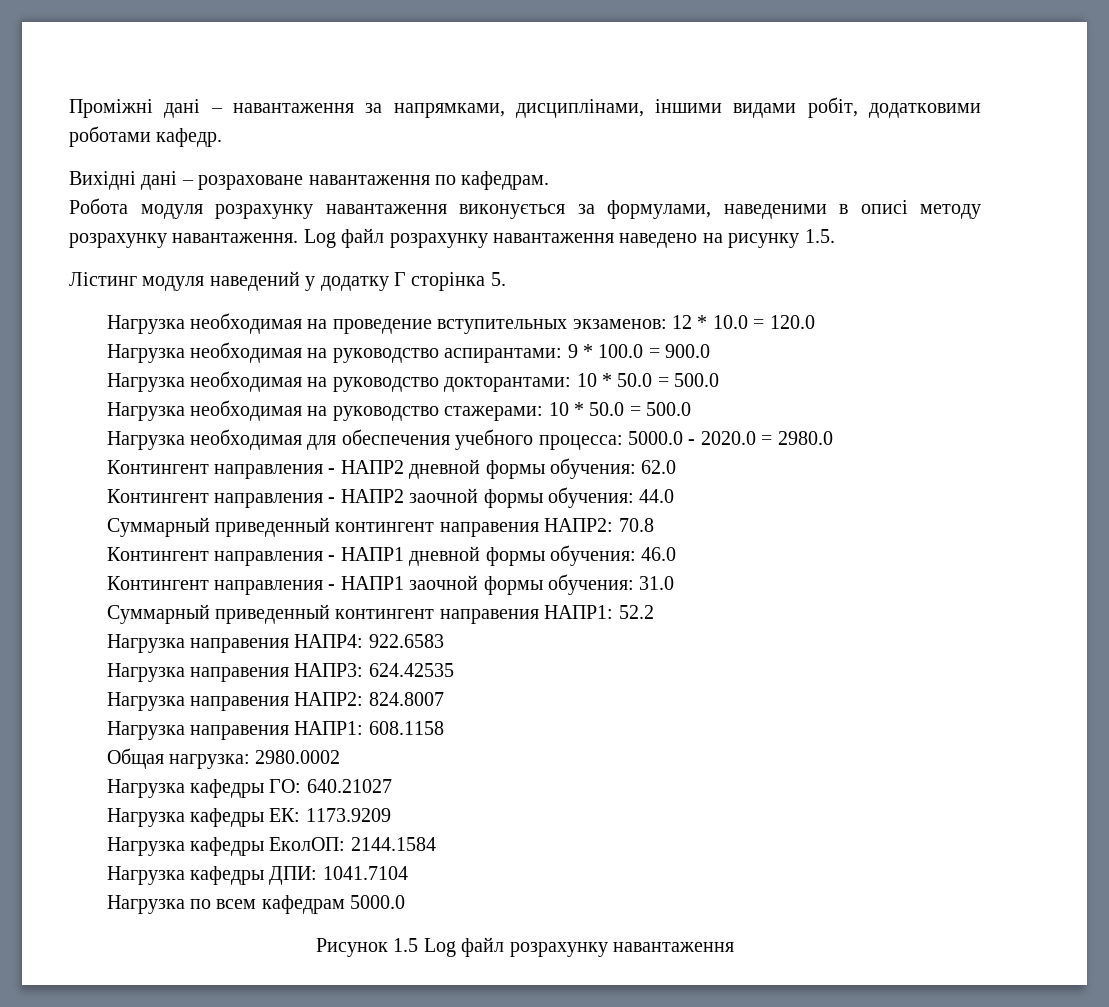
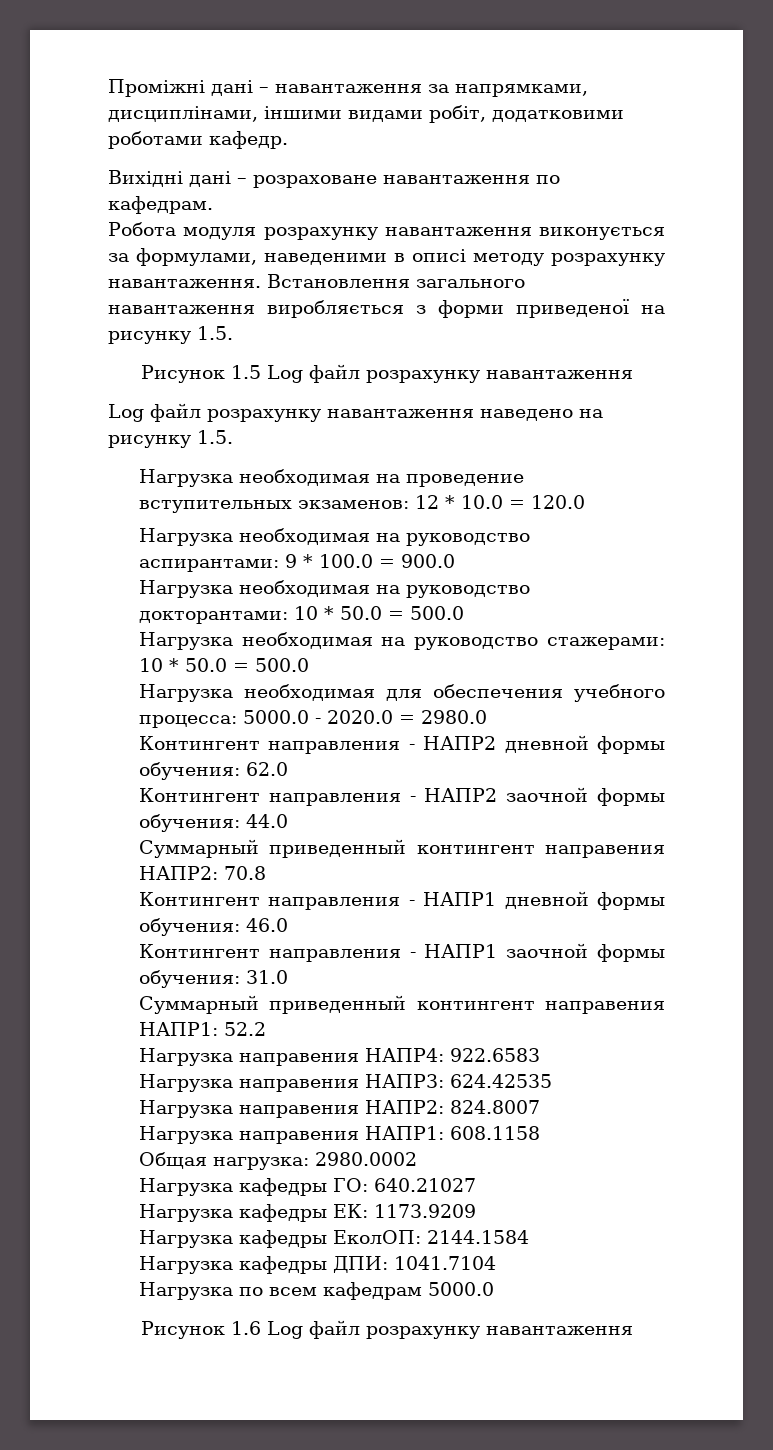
- Робота модуля розрахунку навантаження виконується за формулами, наведеними в описі методу розрахунку навантаження. Log файл розрахунку навантаження наведено на рисунку 1.5.
+ Робота модуля розрахунку навантаження виконується за формулами, наведеними в описі методу розрахунку навантаження. Встановлення загального навантаження виробляється з форми приведеної на рисунку 1.5.
+ Рисунок 1.5 Log файл розрахунку навантаження
+ Log файл розрахунку навантаження наведено на рисунку 1.5.
- Лістинг модуля наведений у додатку Г сторінка 5.
- Рисунок 1.5 Log файл розрахунку навантаження
+ Рисунок 1.6 Log файл розрахунку навантаження

